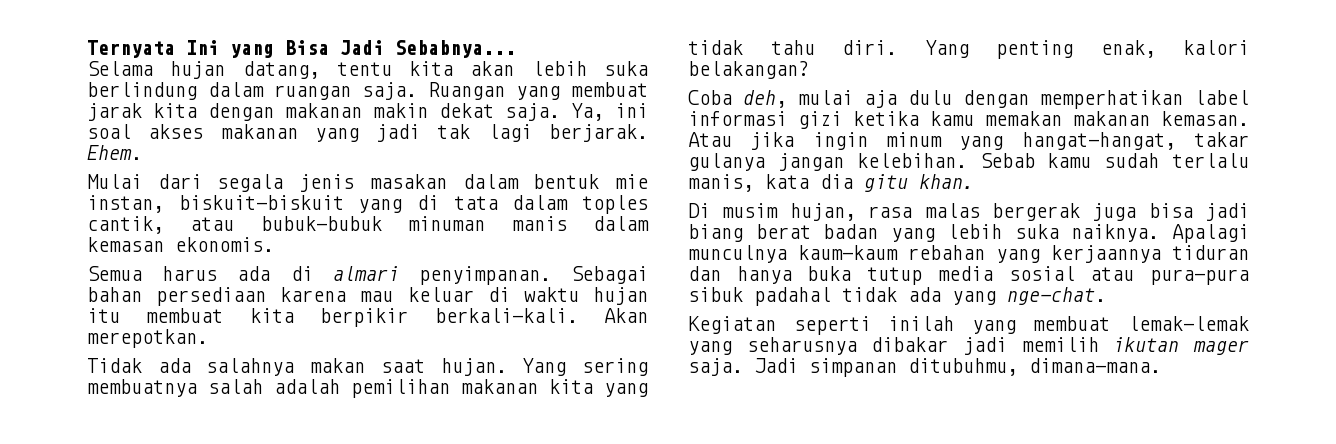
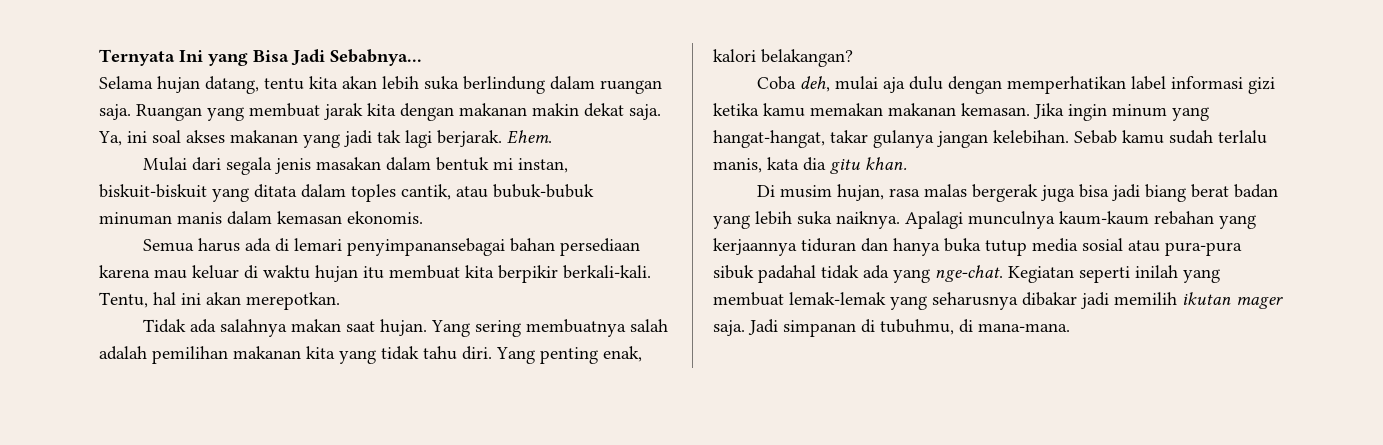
- Mulai dari segala jenis masakan dalam bentuk mie instan, biskuit-biskuit yang di tata dalam toples cantik, atau bubuk-bubuk minuman manis dalam kemasan ekonomis.
+ Mulai dari segala jenis masakan dalam bentuk mi instan, biskuit-biskuit yang ditata dalam toples cantik, atau bubuk-bubuk minuman manis dalam kemasan ekonomis.
- Semua harus ada di almari penyimpanan. Sebagai bahan persediaan karena mau keluar di waktu hujan itu membuat kita berpikir berkali-kali.
+ Semua harus ada di lemari penyimpanansebagai bahan persediaan karena mau keluar di waktu hujan itu membuat kita berpikir berkali-kali.
- Akan merepotkan.
+ Tentu, hal ini akan merepotkan.
- Atau jika ingin minum yang hangat-hangat, takar gulanya jangan kelebihan.
+ Jika ingin minum yang hangat-hangat, takar gulanya jangan kelebihan.
- Apalagi munculnya kaum-kaum rebahan yang kerjaannya tiduran dan hanya buka tutup media sosial atau pura-pura sibuk padahal tidak ada yang nge-chat.
- Kegiatan seperti inilah yang membuat lemak-lemak yang seharusnya dibakar jadi memilih ikutan mager saja.
+ Apalagi munculnya kaum-kaum rebahan yang kerjaannya tiduran dan hanya buka tutup media sosial atau pura-pura sibuk padahal tidak ada yang nge-chat. Kegiatan seperti inilah yang membuat lemak-lemak yang seharusnya dibakar jadi memilih ikutan mager saja.
- Jadi simpanan ditubuhmu, dimana-mana.
+ Jadi simpanan di tubuhmu, di mana-mana.

